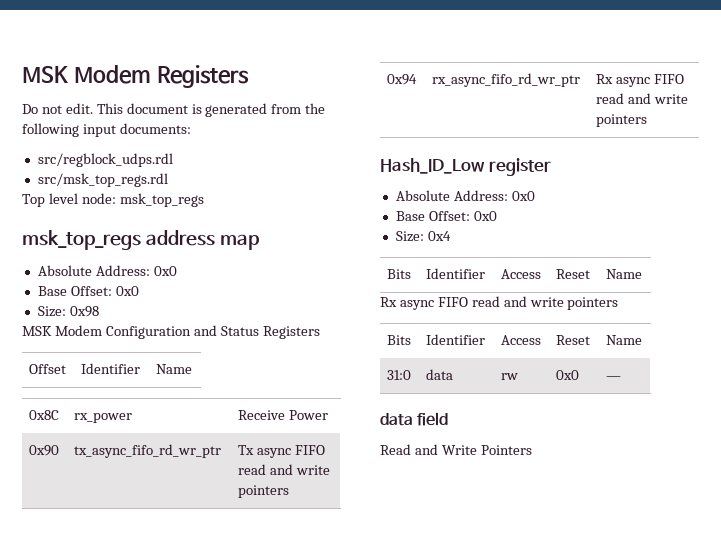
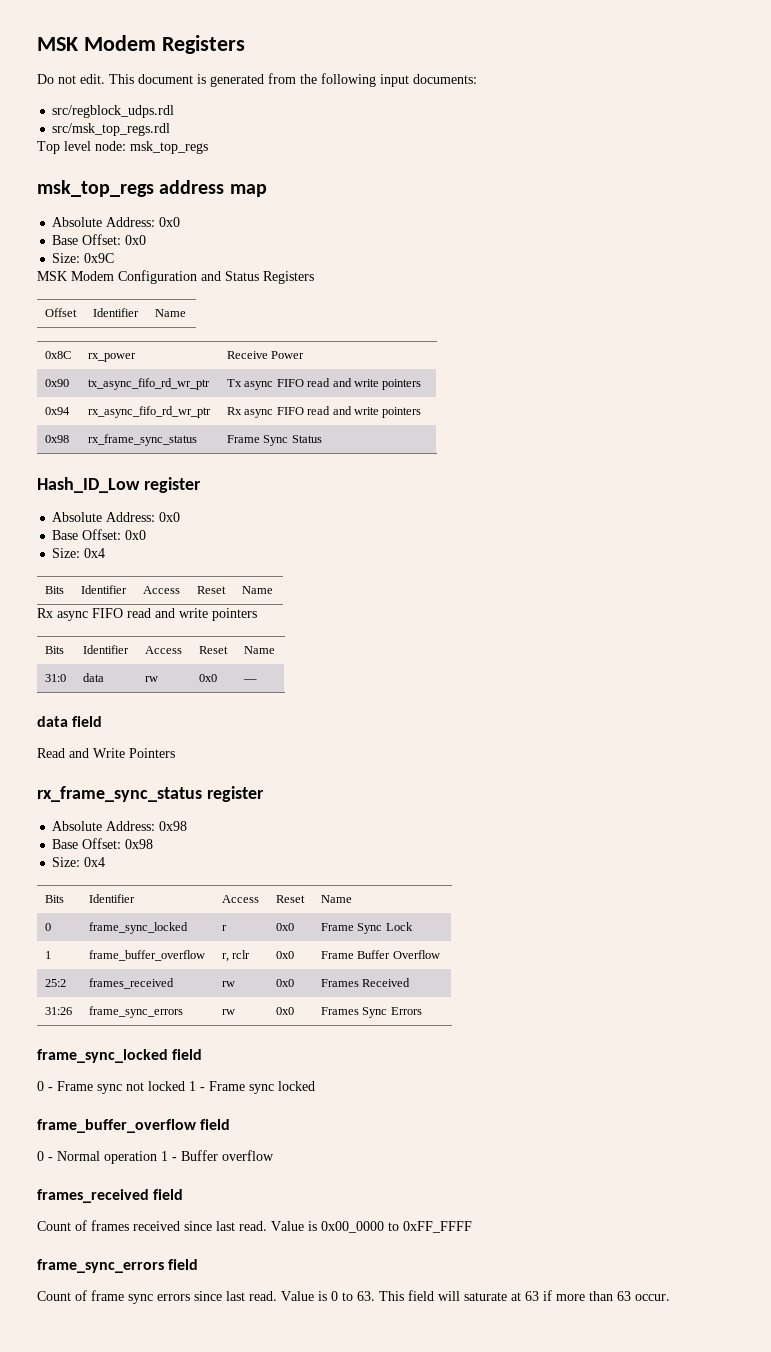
- Size: 0x98
+ Size: 0x9C
+ 0x98 | rx_frame_sync_status | Frame Sync Status
+ rx_frame_sync_status register
+ Absolute Address: 0x98
+ Base Offset: 0x98
+ Size: 0x4
+ Bits | Identifier | Access | Reset | Name
+ 0 | frame_sync_locked | r | 0x0 | Frame Sync Lock
+ 1 | frame_buffer_overflow | r, rclr | 0x0 | Frame Buffer Overflow
+ 25:2 | frames_received | rw | 0x0 | Frames Received
+ 31:26 | frame_sync_errors | rw | 0x0 | Frames Sync Errors
+ frame_sync_locked field
+ 0 - Frame sync not locked 1 - Frame sync locked
+ frame_buffer_overflow field
+ 0 - Normal operation 1 - Buffer overflow
+ frames_received field
+ Count of frames received since last read. Value is 0x00_0000 to 0xFF_FFFF
+ frame_sync_errors field
+ Count of frame sync errors since last read. Value is 0 to 63. This field will saturate at 63 if more than 63 occur.

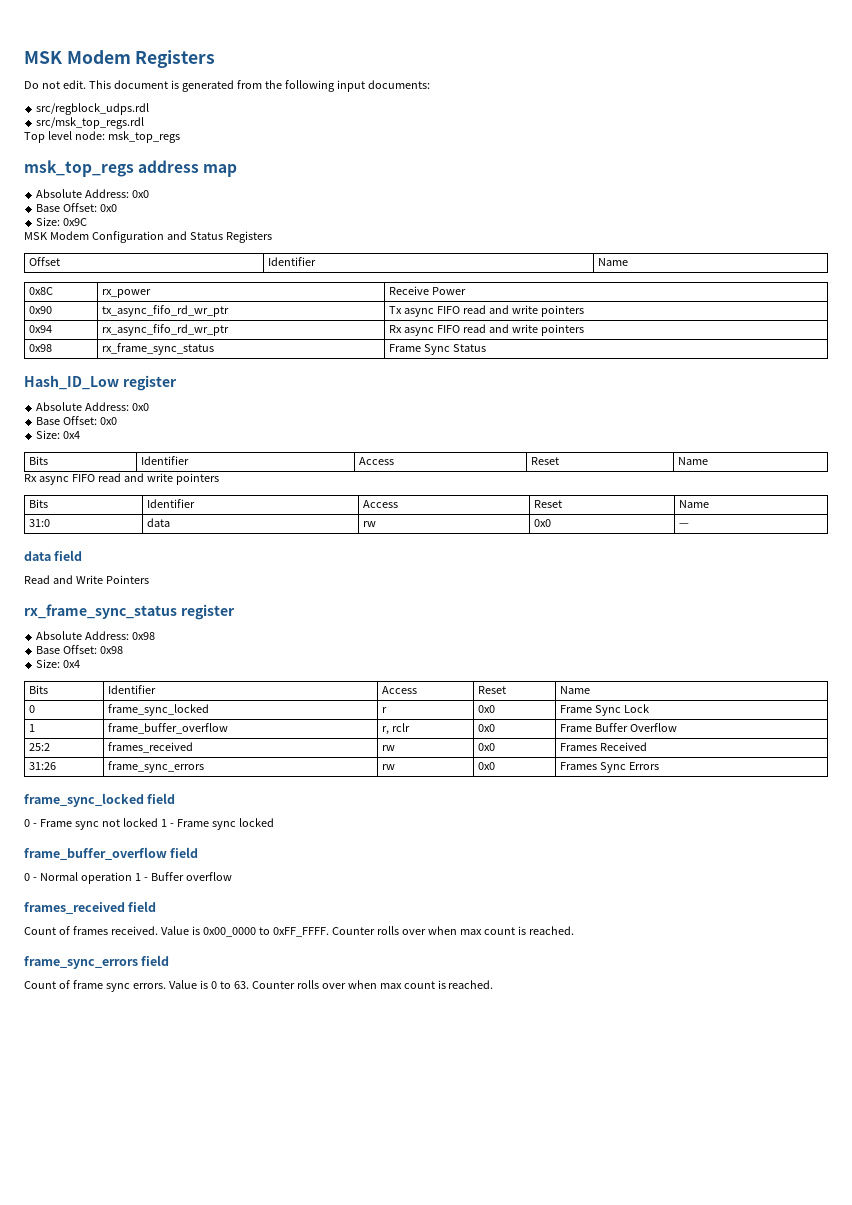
- Count of frames received since last read. Value is 0x00_0000 to 0xFF_FFFF
+ Count of frames received. Value is 0x00_0000 to 0xFF_FFFF. Counter rolls over when max count is reached.
- Count of frame sync errors since last read.
+ Count of frame sync errors.
- Value is 0 to 63. This field will saturate at 63 if more than 63 occur.
+ Value is 0 to 63. Counter rolls over when max count is reached.

